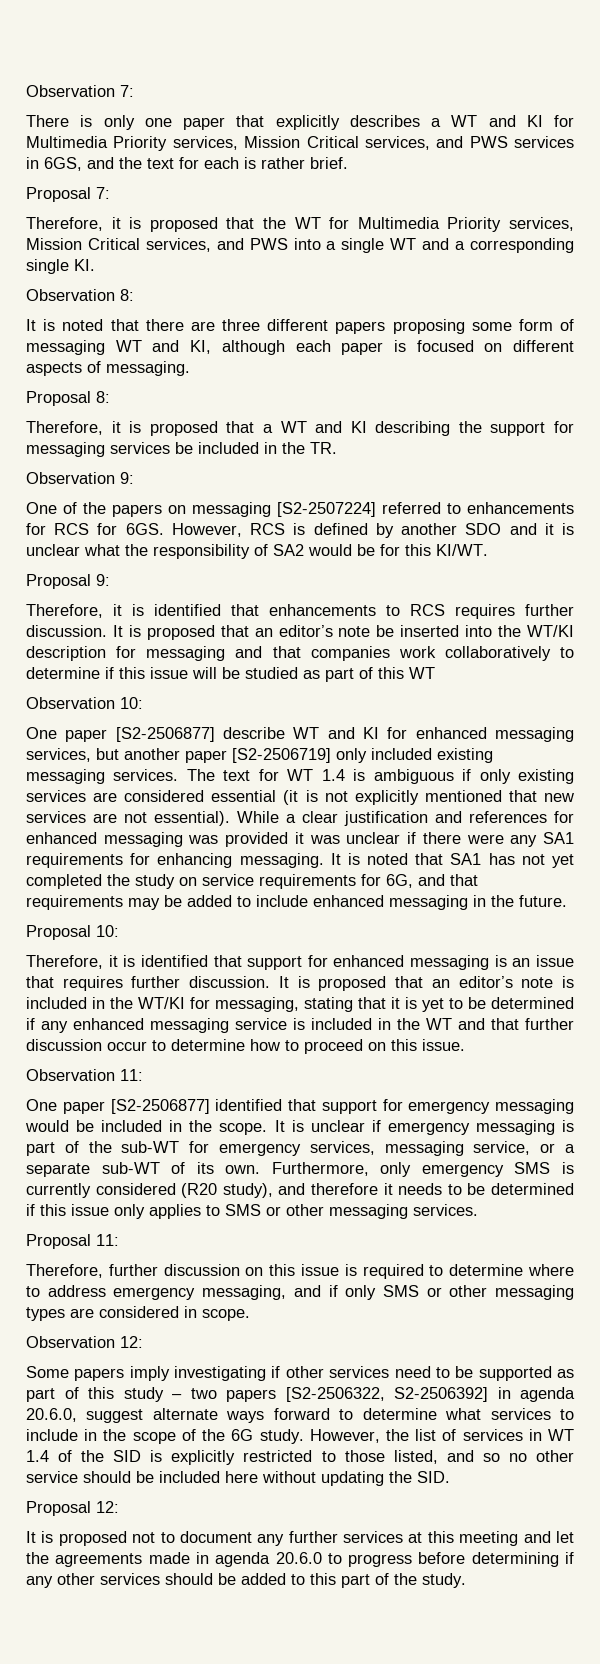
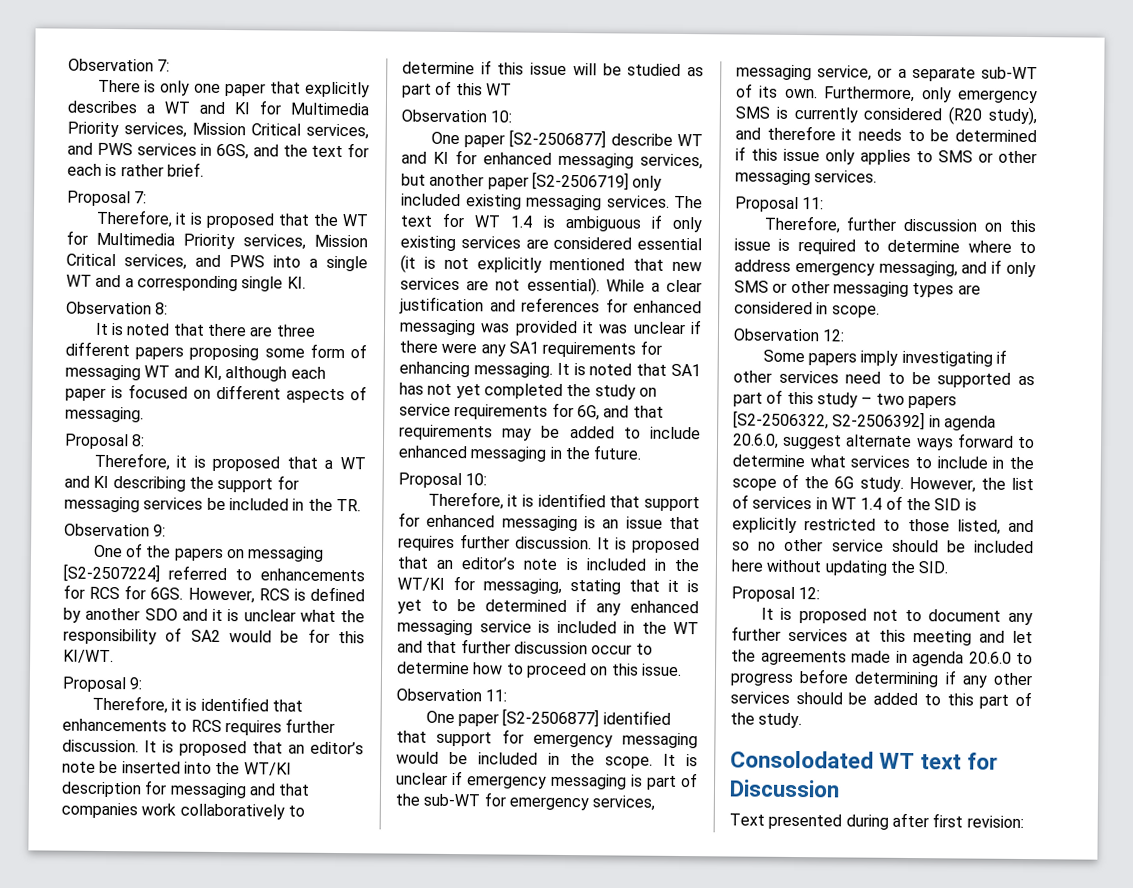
+ Consolodated WT text for Discussion
+ Text presented during after first revision:

